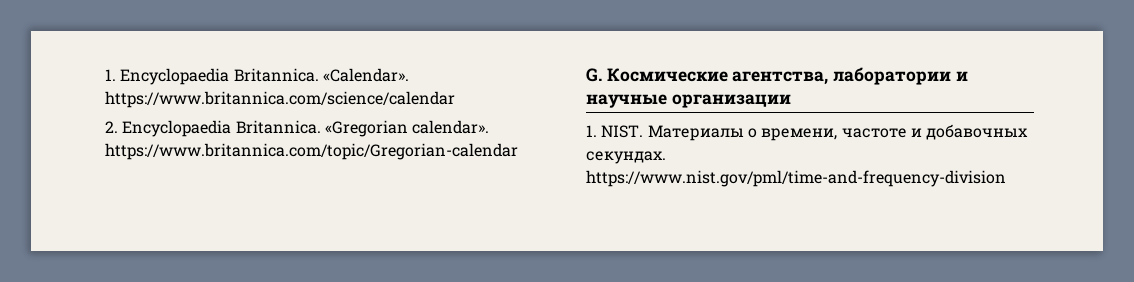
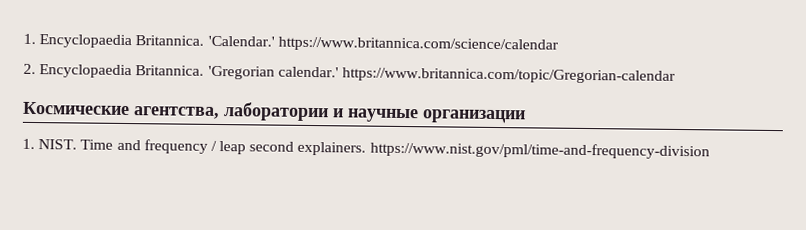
- «Calendar». https://www.britannica.com/science/calendar
+ 'Calendar.' https://www.britannica.com/science/calendar
- «Gregorian calendar». https://www.britannica.com/topic/Gregorian-calendar
+ 'Gregorian calendar.' https://www.britannica.com/topic/Gregorian-calendar
- G. Космические агентства, лаборатории и научные организации
+ Космические агентства, лаборатории и научные организации
- Материалы о времени, частоте и добавочных секундах. https://www.nist.gov/pml/time-and-frequency-division
+ Time and frequency / leap second explainers. https://www.nist.gov/pml/time-and-frequency-division

